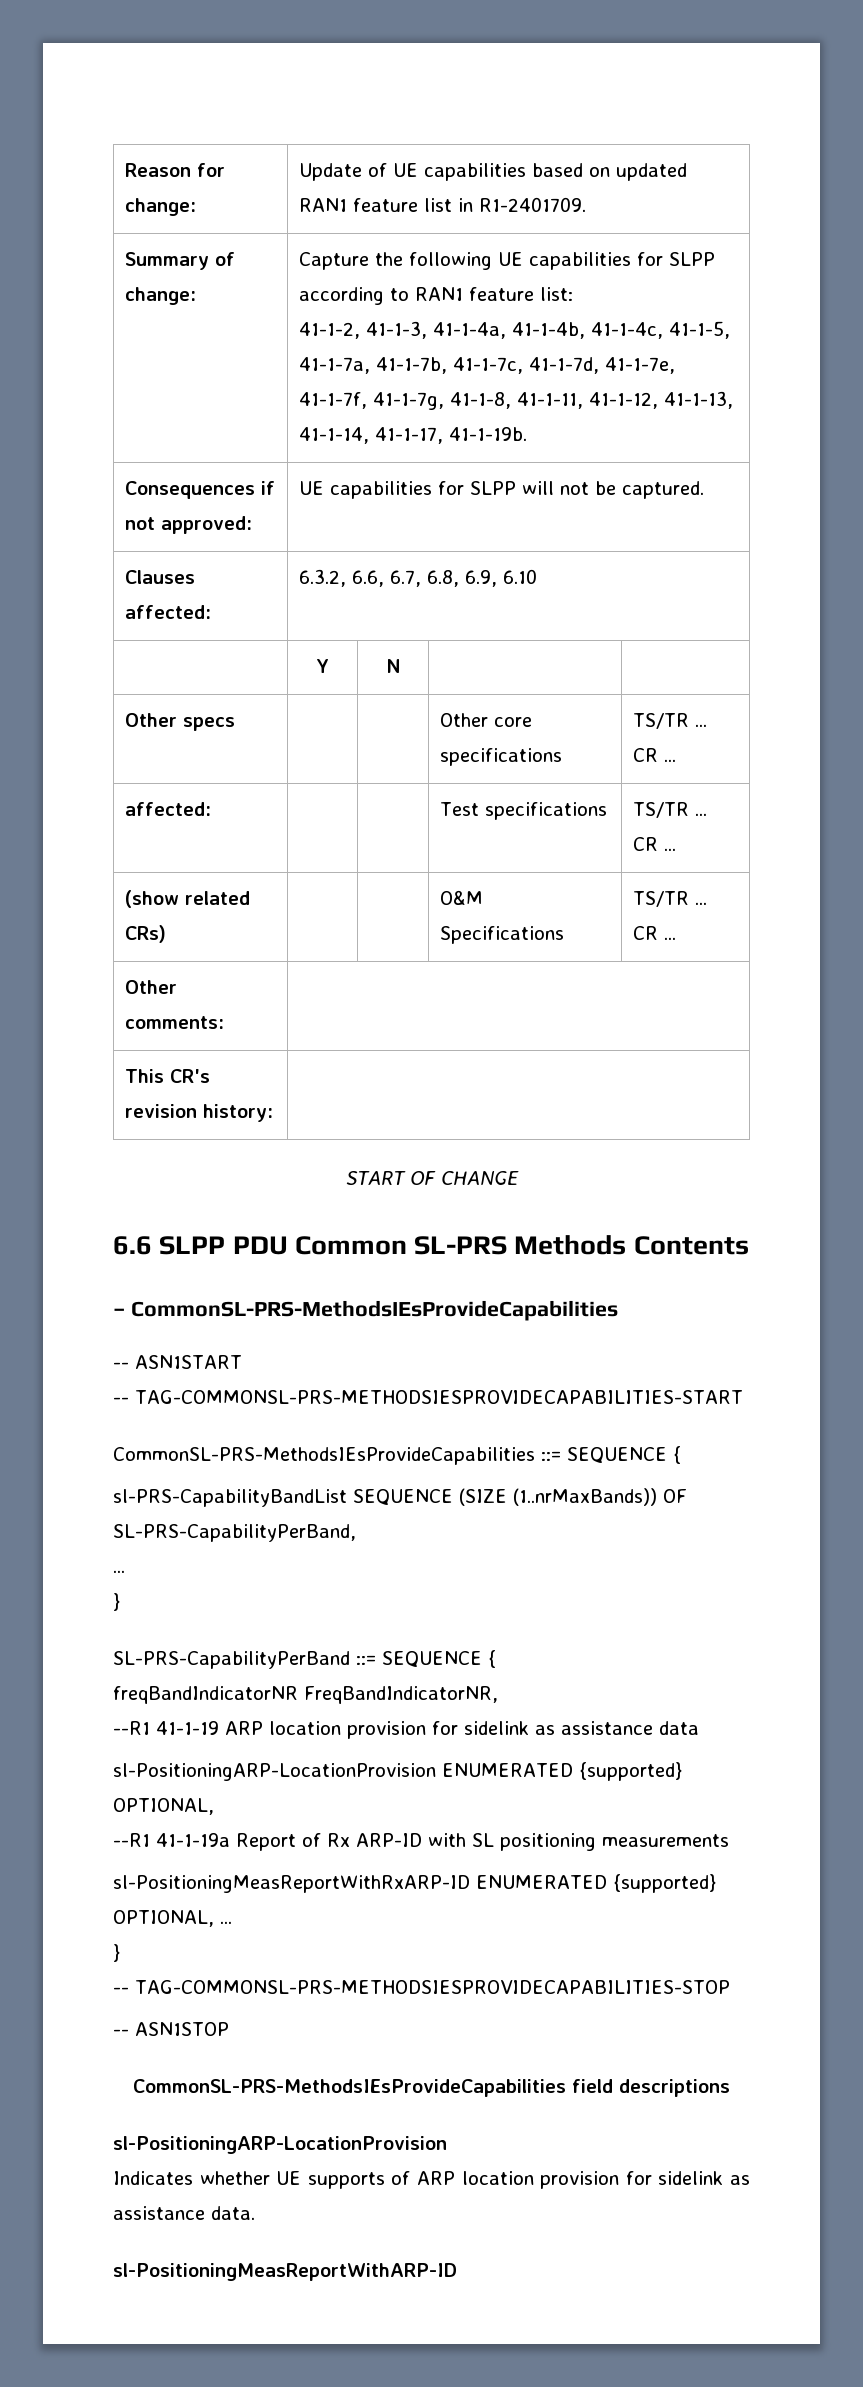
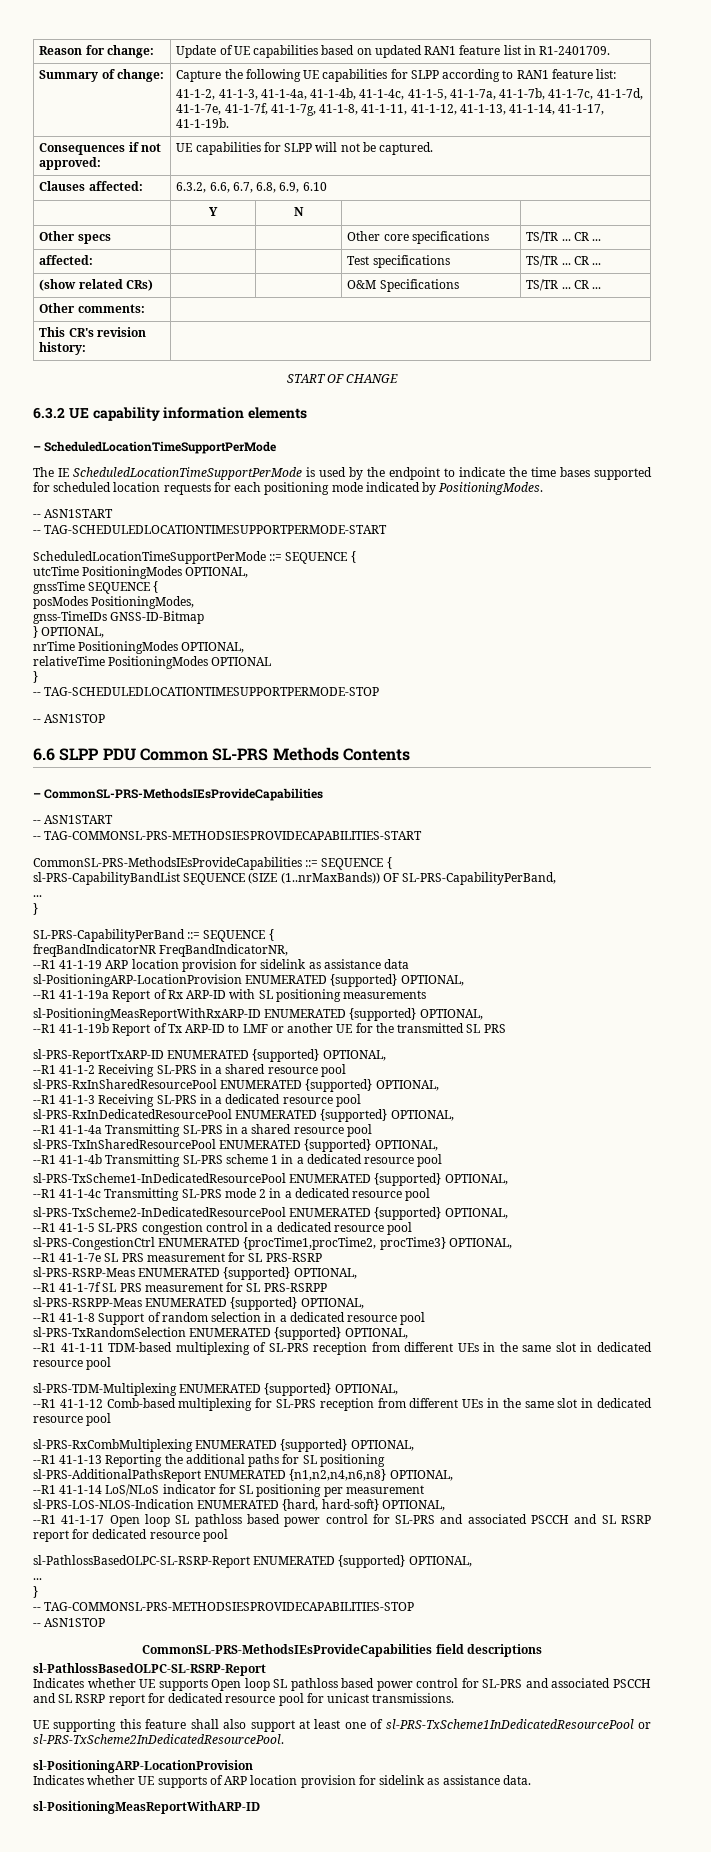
+ 6.3.2 UE capability information elements
+ – ScheduledLocationTimeSupportPerMode
+ The IE ScheduledLocationTimeSupportPerMode is used by the endpoint to indicate the time bases supported for scheduled location requests for each positioning mode indicated by PositioningModes.
+ -- ASN1START
+ -- TAG-SCHEDULEDLOCATIONTIMESUPPORTPERMODE-START
+ ScheduledLocationTimeSupportPerMode ::= SEQUENCE {
+ utcTime PositioningModes OPTIONAL,
+ gnssTime SEQUENCE {
+ posModes PositioningModes,
+ gnss-TimeIDs GNSS-ID-Bitmap
+ } OPTIONAL,
+ nrTime PositioningModes OPTIONAL,
+ relativeTime PositioningModes OPTIONAL
+ }
+ -- TAG-SCHEDULEDLOCATIONTIMESUPPORTPERMODE-STOP
+ -- ASN1STOP
- sl-PositioningMeasReportWithRxARP-ID ENUMERATED {supported} OPTIONAL, ...
+ sl-PositioningMeasReportWithRxARP-ID ENUMERATED {supported} OPTIONAL,
+ --R1 41-1-19b Report of Tx ARP-ID to LMF or another UE for the transmitted SL PRS
+ sl-PRS-ReportTxARP-ID ENUMERATED {supported} OPTIONAL,
+ --R1 41-1-2 Receiving SL-PRS in a shared resource pool
+ sl-PRS-RxInSharedResourcePool ENUMERATED {supported} OPTIONAL,
+ --R1 41-1-3 Receiving SL-PRS in a dedicated resource pool
+ sl-PRS-RxInDedicatedResourcePool ENUMERATED {supported} OPTIONAL,
+ --R1 41-1-4a Transmitting SL-PRS in a shared resource pool
+ sl-PRS-TxInSharedResourcePool ENUMERATED {supported} OPTIONAL,
+ --R1 41-1-4b Transmitting SL-PRS scheme 1 in a dedicated resource pool
+ sl-PRS-TxScheme1-InDedicatedResourcePool ENUMERATED {supported} OPTIONAL,
+ --R1 41-1-4c Transmitting SL-PRS mode 2 in a dedicated resource pool
+ sl-PRS-TxScheme2-InDedicatedResourcePool ENUMERATED {supported} OPTIONAL,
+ --R1 41-1-5 SL-PRS congestion control in a dedicated resource pool
+ sl-PRS-CongestionCtrl ENUMERATED {procTime1,procTime2, procTime3} OPTIONAL,
+ --R1 41-1-7e SL PRS measurement for SL PRS-RSRP
+ sl-PRS-RSRP-Meas ENUMERATED {supported} OPTIONAL,
+ --R1 41-1-7f SL PRS measurement for SL PRS-RSRPP
+ sl-PRS-RSRPP-Meas ENUMERATED {supported} OPTIONAL,
+ --R1 41-1-8 Support of random selection in a dedicated resource pool
+ sl-PRS-TxRandomSelection ENUMERATED {supported} OPTIONAL,
+ --R1 41-1-11 TDM-based multiplexing of SL-PRS reception from different UEs in the same slot in dedicated resource pool
+ sl-PRS-TDM-Multiplexing ENUMERATED {supported} OPTIONAL,
+ --R1 41-1-12 Comb-based multiplexing for SL-PRS reception from different UEs in the same slot in dedicated resource pool
+ sl-PRS-RxCombMultiplexing ENUMERATED {supported} OPTIONAL,
+ --R1 41-1-13 Reporting the additional paths for SL positioning
+ sl-PRS-AdditionalPathsReport ENUMERATED {n1,n2,n4,n6,n8} OPTIONAL,
+ --R1 41-1-14 LoS/NLoS indicator for SL positioning per measurement
+ sl-PRS-LOS-NLOS-Indication ENUMERATED {hard, hard-soft} OPTIONAL,
+ --R1 41-1-17 Open loop SL pathloss based power control for SL-PRS and associated PSCCH and SL RSRP report for dedicated resource pool
+ sl-PathlossBasedOLPC-SL-RSRP-Report ENUMERATED {supported} OPTIONAL,
+ ...
  CommonSL-PRS-MethodsIEsProvideCapabilities field descriptions
+ sl-PathlossBasedOLPC-SL-RSRP-Report
+ Indicates whether UE supports Open loop SL pathloss based power control for SL-PRS and associated PSCCH and SL RSRP report for dedicated resource pool for unicast transmissions.
+ UE supporting this feature shall also support at least one of sl-PRS-TxScheme1InDedicatedResourcePool or sl-PRS-TxScheme2InDedicatedResourcePool.

